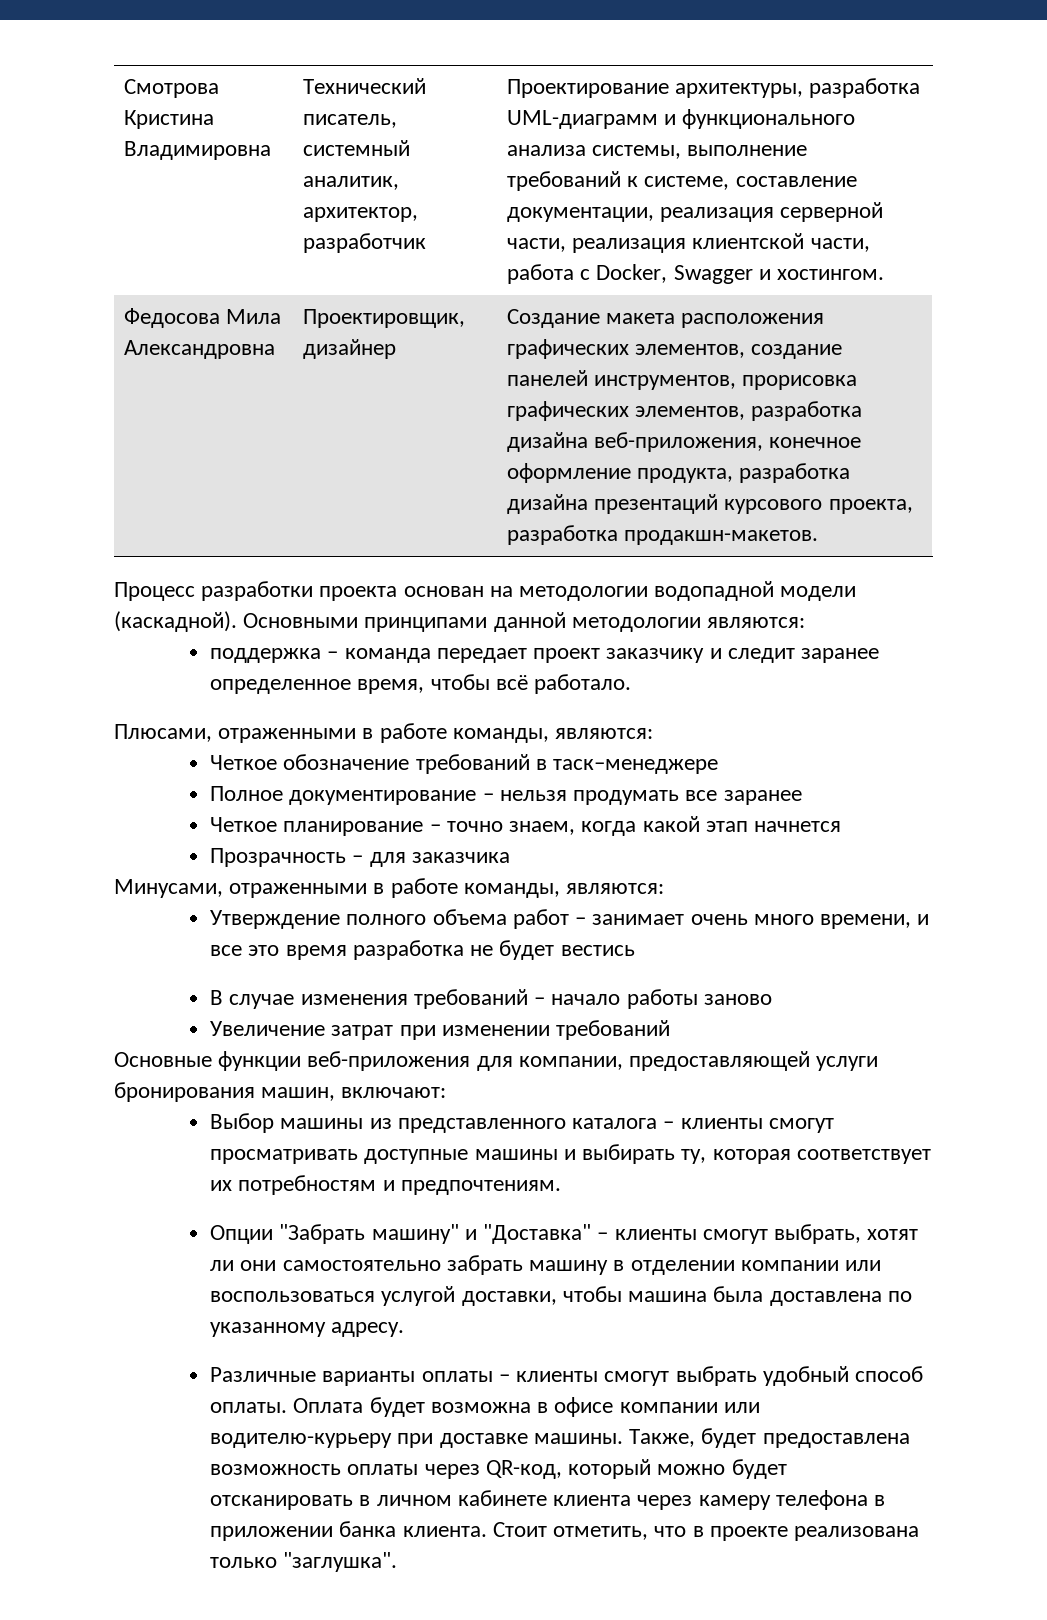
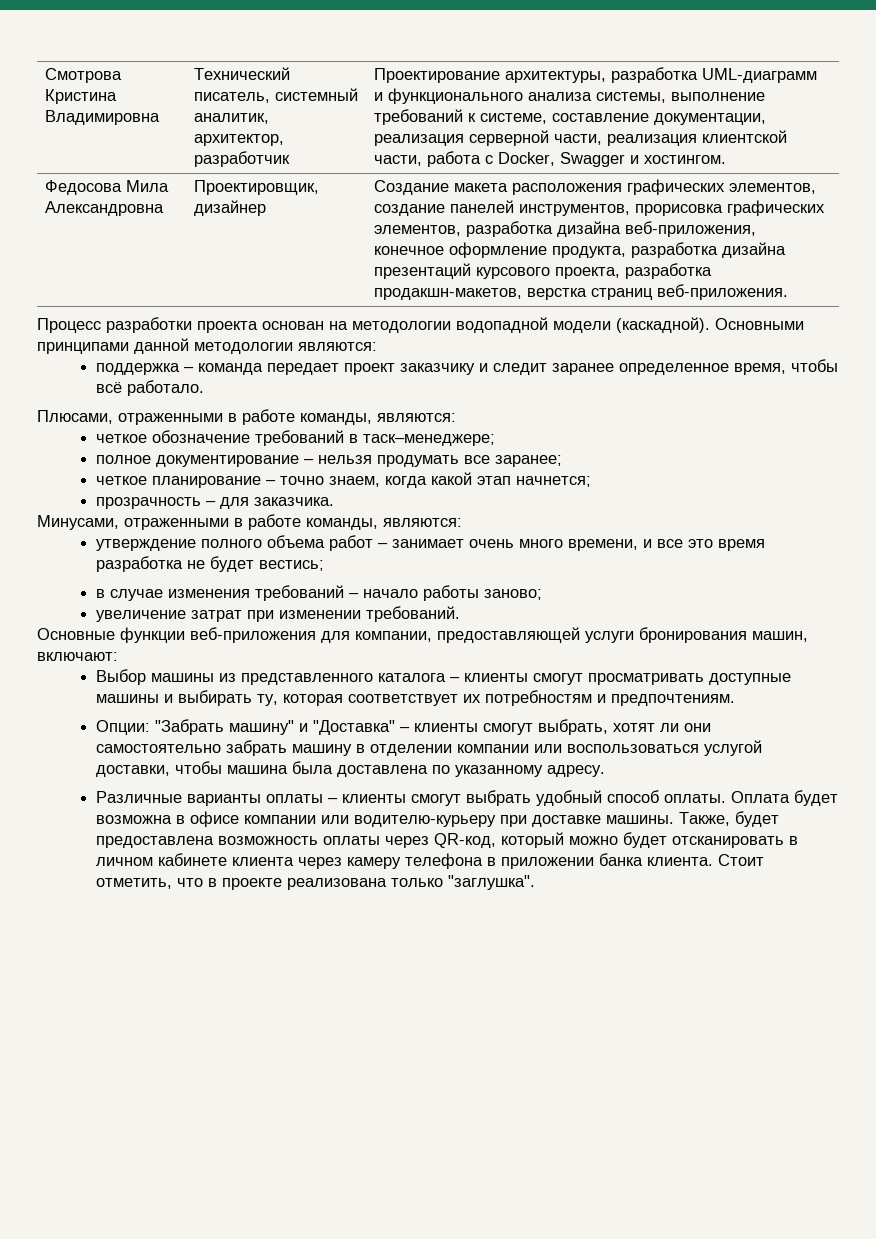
- Федосова Мила Александровна | Проектировщик, дизайнер | Создание макета расположения графических элементов, создание панелей инструментов, прорисовка графических элементов, разработка дизайна веб-приложения, конечное оформление продукта, разработка дизайна презентаций курсового проекта, разработка продакшн-макетов.
+ Федосова Мила Александровна | Проектировщик, дизайнер | Создание макета расположения графических элементов, создание панелей инструментов, прорисовка графических элементов, разработка дизайна веб-приложения, конечное оформление продукта, разработка дизайна презентаций курсового проекта, разработка продакшн-макетов, верстка страниц веб-приложения.
- Четкое обозначение требований в таск–менеджере
- Полное документирование – нельзя продумать все заранее
- Четкое планирование – точно знаем, когда какой этап начнется
- Прозрачность – для заказчика
+ четкое обозначение требований в таск–менеджере;
+ полное документирование – нельзя продумать все заранее;
+ четкое планирование – точно знаем, когда какой этап начнется;
+ прозрачность – для заказчика.
- Утверждение полного объема работ – занимает очень много времени, и все это время разработка не будет вестись
- В случае изменения требований – начало работы заново
- Увеличение затрат при изменении требований
+ утверждение полного объема работ – занимает очень много времени, и все это время разработка не будет вестись;
+ в случае изменения требований – начало работы заново;
+ увеличение затрат при изменении требований.
- Опции "Забрать машину" и "Доставка" – клиенты смогут выбрать, хотят ли они самостоятельно забрать машину в отделении компании или воспользоваться услугой доставки, чтобы машина была доставлена по указанному адресу.
+ Опции: "Забрать машину" и "Доставка" – клиенты смогут выбрать, хотят ли они самостоятельно забрать машину в отделении компании или воспользоваться услугой доставки, чтобы машина была доставлена по указанному адресу.

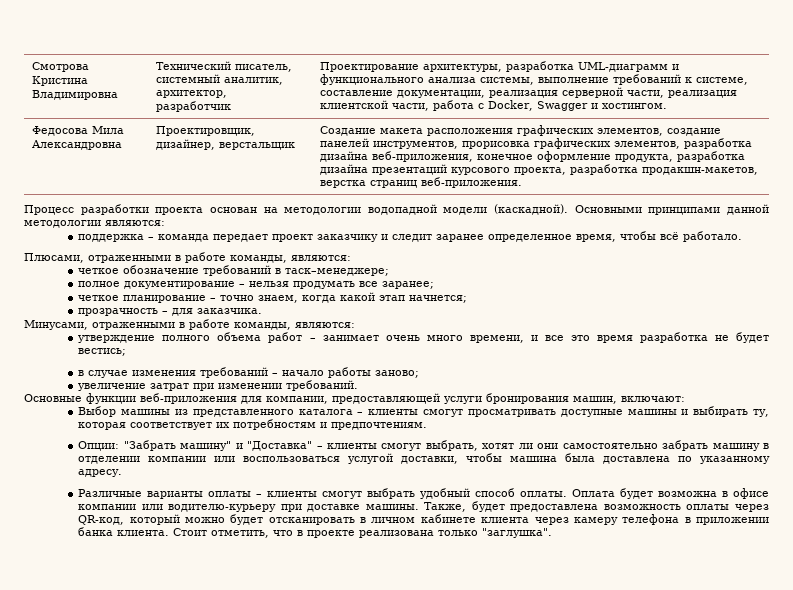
- Федосова Мила Александровна | Проектировщик, дизайнер | Создание макета расположения графических элементов, создание панелей инструментов, прорисовка графических элементов, разработка дизайна веб-приложения, конечное оформление продукта, разработка дизайна презентаций курсового проекта, разработка продакшн-макетов, верстка страниц веб-приложения.
+ Федосова Мила Александровна | Проектировщик, дизайнер, верстальщик | Создание макета расположения графических элементов, создание панелей инструментов, прорисовка графических элементов, разработка дизайна веб-приложения, конечное оформление продукта, разработка дизайна презентаций курсового проекта, разработка продакшн-макетов, верстка страниц веб-приложения.

